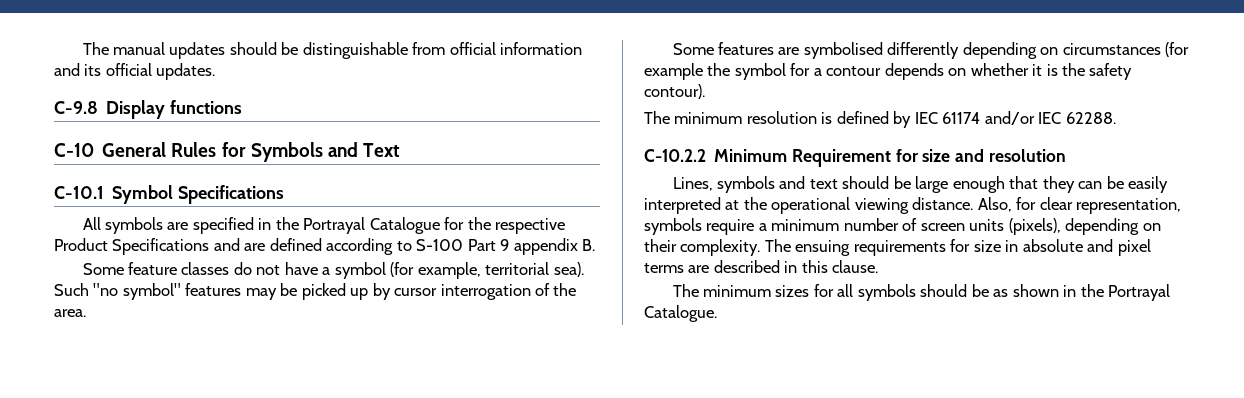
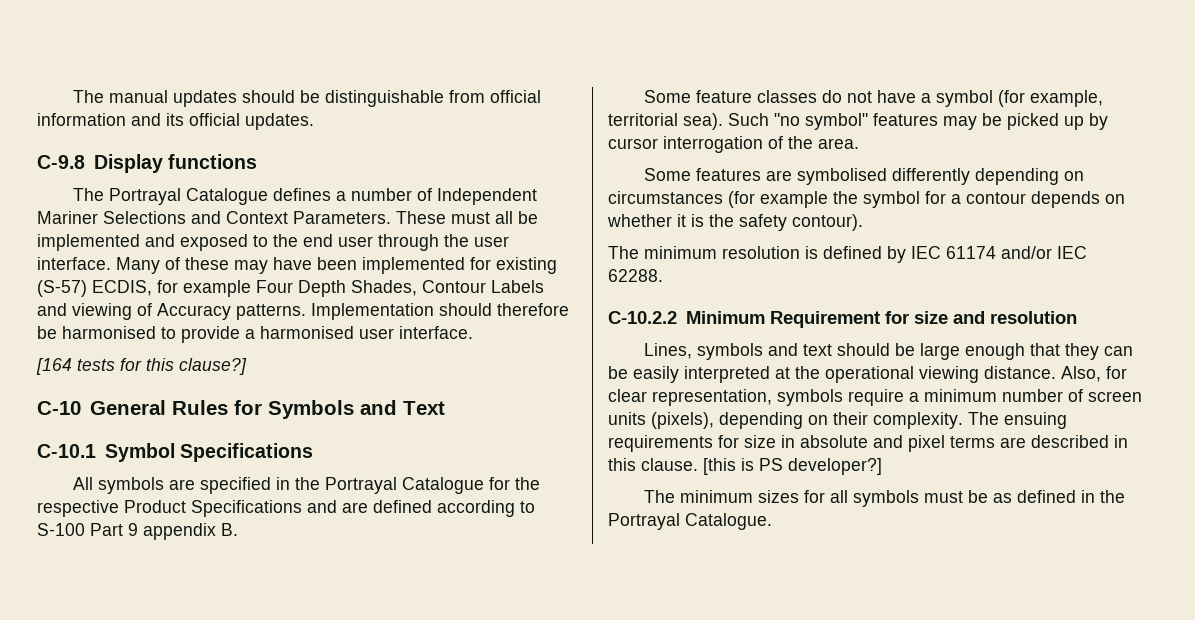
+ The Portrayal Catalogue defines a number of Independent Mariner Selections and Context Parameters. These must all be implemented and exposed to the end user through the user interface. Many of these may have been implemented for existing (S-57) ECDIS, for example Four Depth Shades, Contour Labels and viewing of Accuracy patterns. Implementation should therefore be harmonised to provide a harmonised user interface.
+ [164 tests for this clause?]
+ [this is PS developer?]
- The minimum sizes for all symbols should be as shown in the Portrayal Catalogue.
+ The minimum sizes for all symbols must be as defined in the Portrayal Catalogue.

